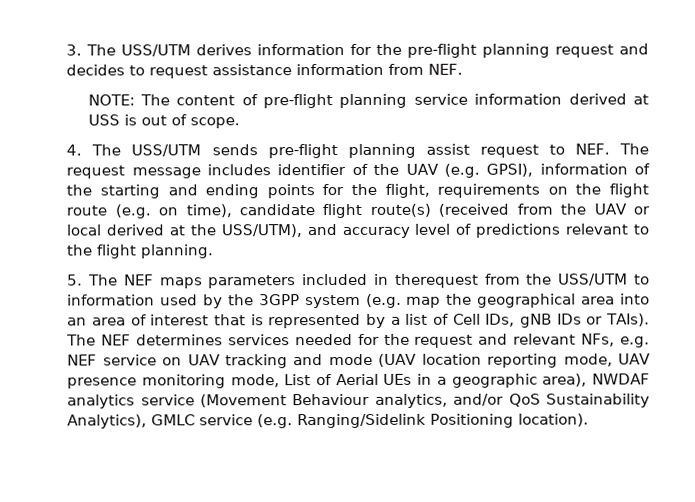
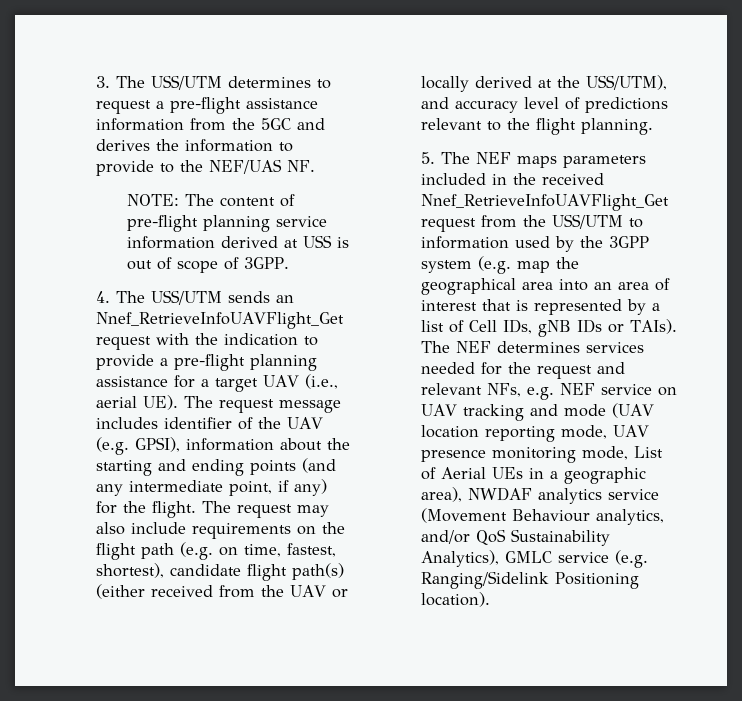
- 3. The USS/UTM derives information for the pre-flight planning request and decides to request assistance information from NEF.
+ 3. The USS/UTM determines to request a pre-flight assistance information from the 5GC and derives the information to provide to the NEF/UAS NF.
- NOTE: The content of pre-flight planning service information derived at USS is out of scope.
+ NOTE: The content of pre-flight planning service information derived at USS is out of scope of 3GPP.
- 4. The USS/UTM sends pre-flight planning assist request to NEF. The request message includes identifier of the UAV (e.g. GPSI), information of the starting and ending points for the flight, requirements on the flight route (e.g. on time), candidate flight route(s) (received from the UAV or local derived at the USS/UTM), and accuracy level of predictions relevant to the flight planning.
+ 4. The USS/UTM sends an Nnef_RetrieveInfoUAVFlight_Get request with the indication to provide a pre-flight planning assistance for a target UAV (i.e., aerial UE). The request message includes identifier of the UAV (e.g. GPSI), information about the starting and ending points (and any intermediate point, if any) for the flight. The request may also include requirements on the flight path (e.g. on time, fastest, shortest), candidate flight path(s) (either received from the UAV or locally derived at the USS/UTM), and accuracy level of predictions relevant to the flight planning.
- 5. The NEF maps parameters included in therequest from the USS/UTM to information used by the 3GPP system (e.g. map the geographical area into an area of interest that is represented by a list of Cell IDs, gNB IDs or TAIs).
+ 5. The NEF maps parameters included in the received Nnef_RetrieveInfoUAVFlight_Get request from the USS/UTM to information used by the 3GPP system (e.g. map the geographical area into an area of interest that is represented by a list of Cell IDs, gNB IDs or TAIs).

